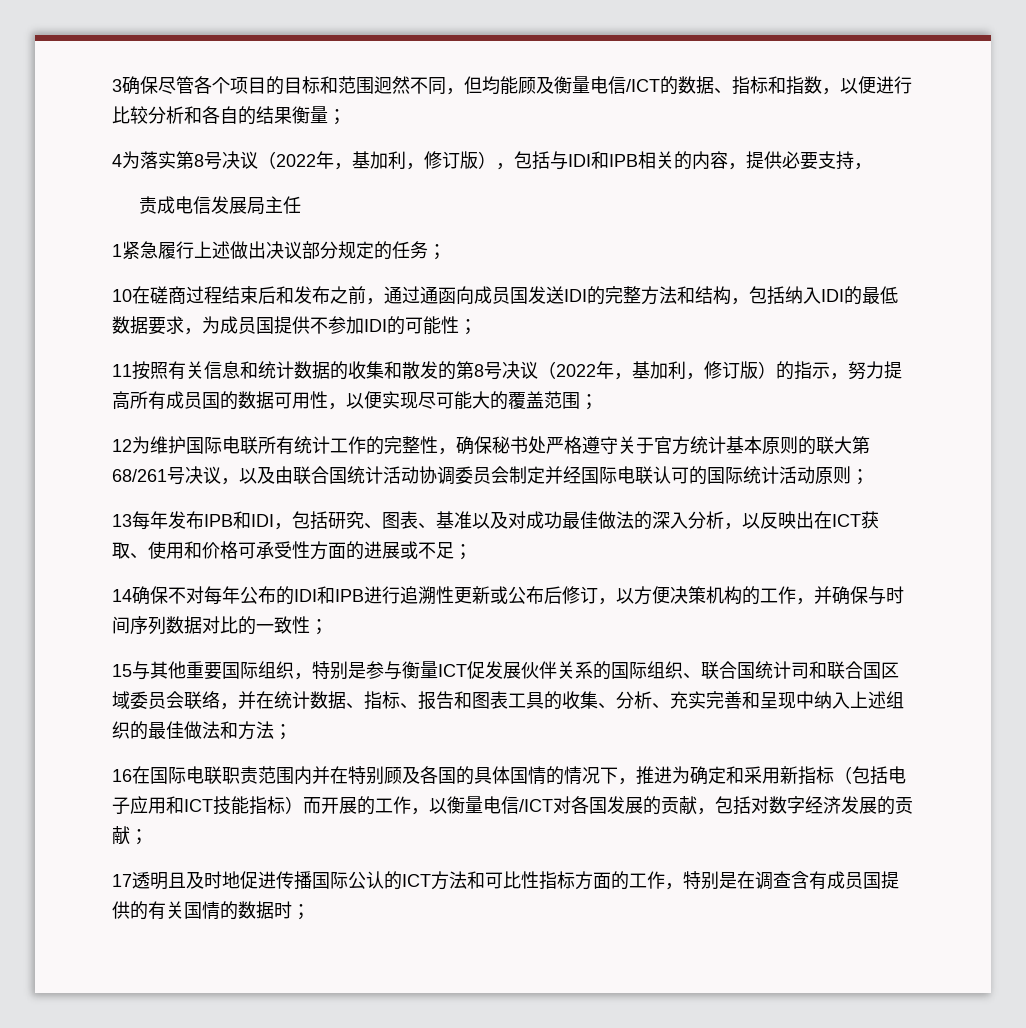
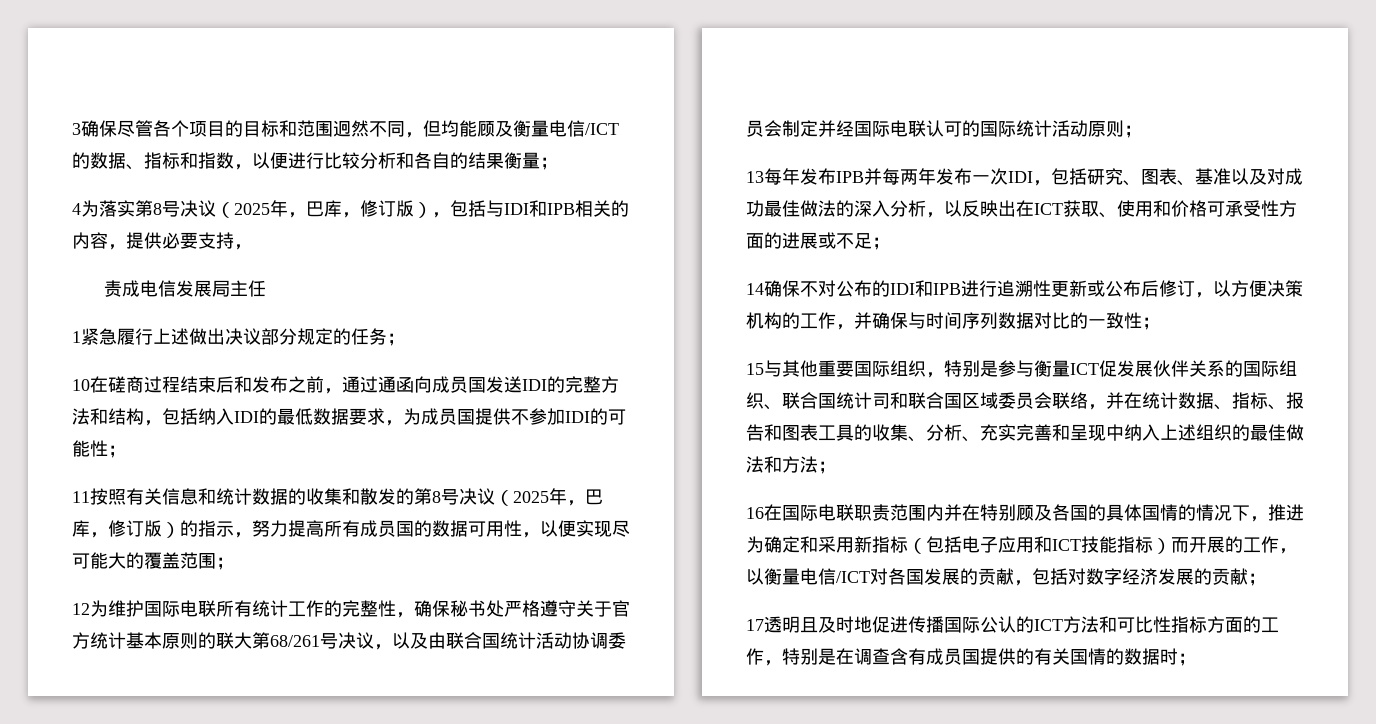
- 4为落实第8号决议（2022年，基加利，修订版），包括与IDI和IPB相关的内容，提供必要支持，
+ 4为落实第8号决议（2025年，巴库，修订版），包括与IDI和IPB相关的内容，提供必要支持，
- 11按照有关信息和统计数据的收集和散发的第8号决议（2022年，基加利，修订版）的指示，努力提高所有成员国的数据可用性，以便实现尽可能大的覆盖范围；
+ 11按照有关信息和统计数据的收集和散发的第8号决议（2025年，巴库，修订版）的指示，努力提高所有成员国的数据可用性，以便实现尽可能大的覆盖范围；
- 13每年发布IPB和IDI，包括研究、图表、基准以及对成功最佳做法的深入分析，以反映出在ICT获取、使用和价格可承受性方面的进展或不足；
+ 13每年发布IPB并每两年发布一次IDI，包括研究、图表、基准以及对成功最佳做法的深入分析，以反映出在ICT获取、使用和价格可承受性方面的进展或不足；
- 14确保不对每年公布的IDI和IPB进行追溯性更新或公布后修订，以方便决策机构的工作，并确保与时间序列数据对比的一致性；
+ 14确保不对公布的IDI和IPB进行追溯性更新或公布后修订，以方便决策机构的工作，并确保与时间序列数据对比的一致性；

